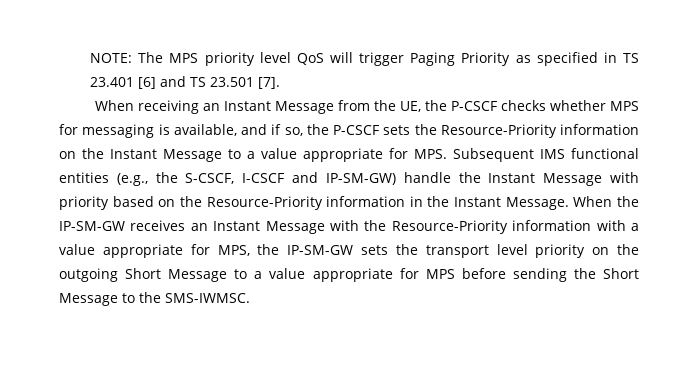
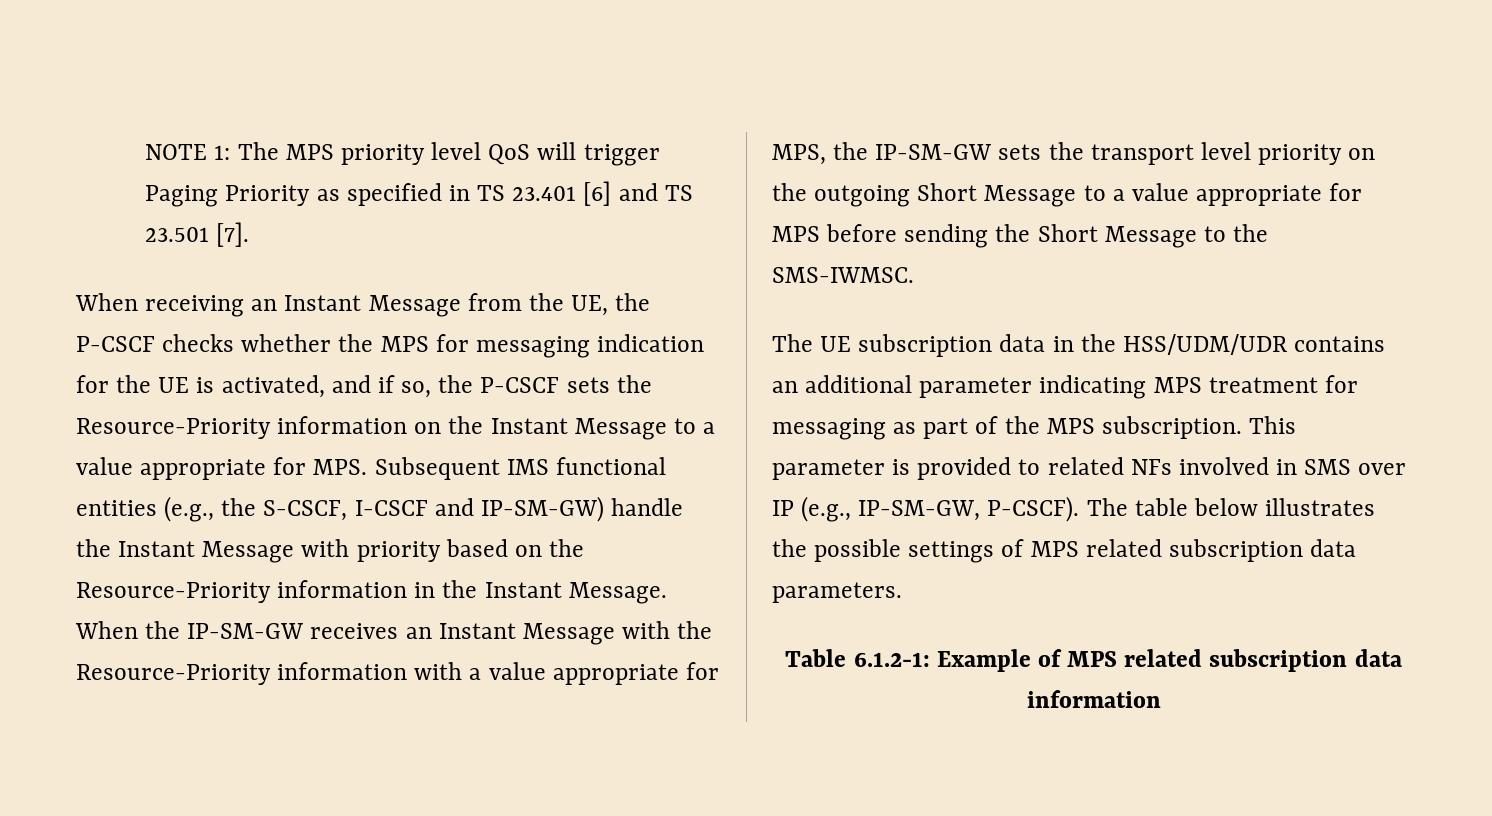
- NOTE: The MPS priority level QoS will trigger Paging Priority as specified in TS 23.401 [6] and TS 23.501 [7].
+ NOTE 1: The MPS priority level QoS will trigger Paging Priority as specified in TS 23.401 [6] and TS 23.501 [7].
- When receiving an Instant Message from the UE, the P-CSCF checks whether MPS for messaging is available, and if so, the P-CSCF sets the Resource-Priority information on the Instant Message to a value appropriate for MPS. Subsequent IMS functional entities (e.g., the S-CSCF, I-CSCF and IP-SM-GW) handle the Instant Message with priority based on the Resource-Priority information in the Instant Message.
+ When receiving an Instant Message from the UE, the P-CSCF checks whether the MPS for messaging indication for the UE is activated, and if so, the P-CSCF sets the Resource-Priority information on the Instant Message to a value appropriate for MPS. Subsequent IMS functional entities (e.g., the S-CSCF, I-CSCF and IP-SM-GW) handle the Instant Message with priority based on the Resource-Priority information in the Instant Message.
+ The UE subscription data in the HSS/UDM/UDR contains an additional parameter indicating MPS treatment for messaging as part of the MPS subscription. This parameter is provided to related NFs involved in SMS over IP (e.g., IP-SM-GW, P-CSCF). The table below illustrates the possible settings of MPS related subscription data parameters.
+ Table 6.1.2-1: Example of MPS related subscription data information

